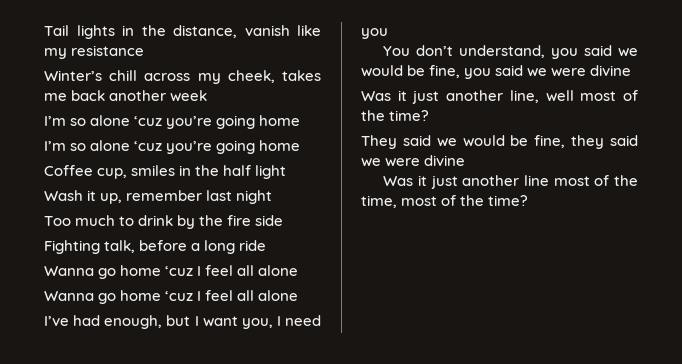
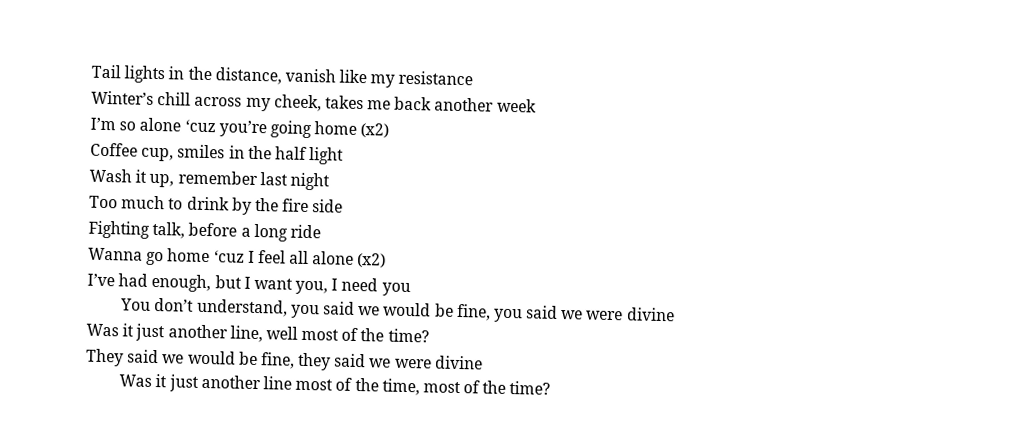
  Winter’s chill across my cheek, takes me back another week
- I’m so alone ‘cuz you’re going home
- I’m so alone ‘cuz you’re going home
+ I’m so alone ‘cuz you’re going home (x2)
  Fighting talk, before a long ride
- Wanna go home ‘cuz I feel all alone
- Wanna go home ‘cuz I feel all alone
+ Wanna go home ‘cuz I feel all alone (x2)

